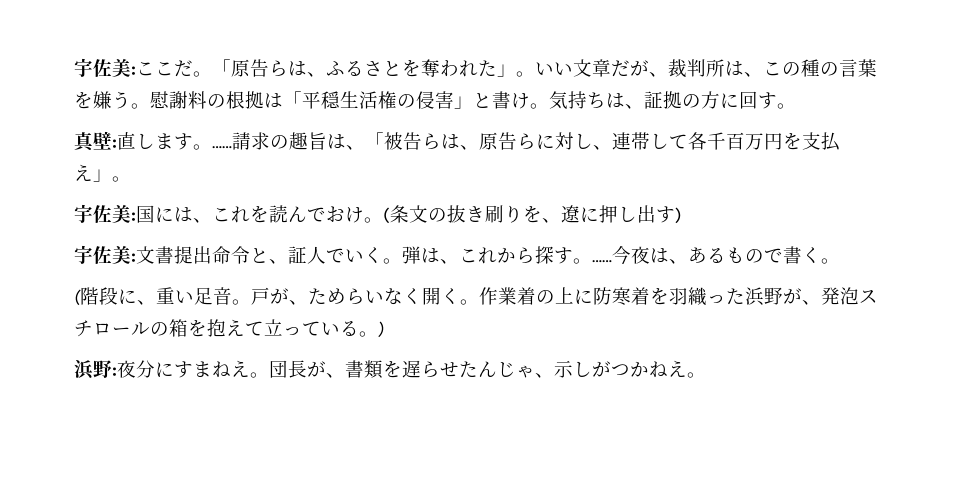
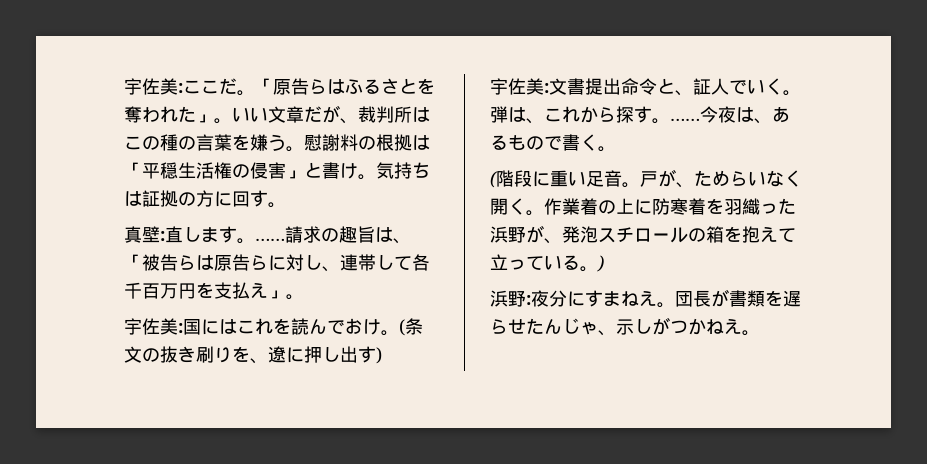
- 「原告らは、ふるさとを奪われた」。
+ 「原告らはふるさとを奪われた」。
- いい文章だが、裁判所は、この種の言葉を嫌う。
+ いい文章だが、裁判所はこの種の言葉を嫌う。
- 気持ちは、証拠の方に回す。
+ 気持ちは証拠の方に回す。
- 請求の趣旨は、「被告らは、原告らに対し、連帯して各千百万円を支払え」。
+ 請求の趣旨は、「被告らは原告らに対し、連帯して各千百万円を支払え」。
- 宇佐美:国には、これを読んでおけ。
+ 宇佐美:国にはこれを読んでおけ。
- (階段に、重い足音。
+ (階段に重い足音。
- 団長が、書類を遅らせたんじゃ、示しがつかねえ。
+ 団長が書類を遅らせたんじゃ、示しがつかねえ。

